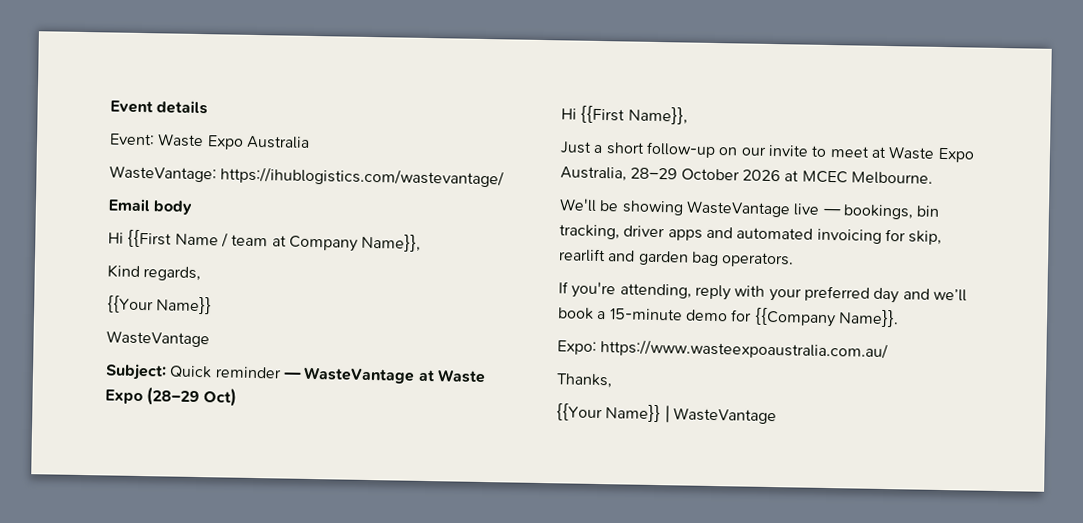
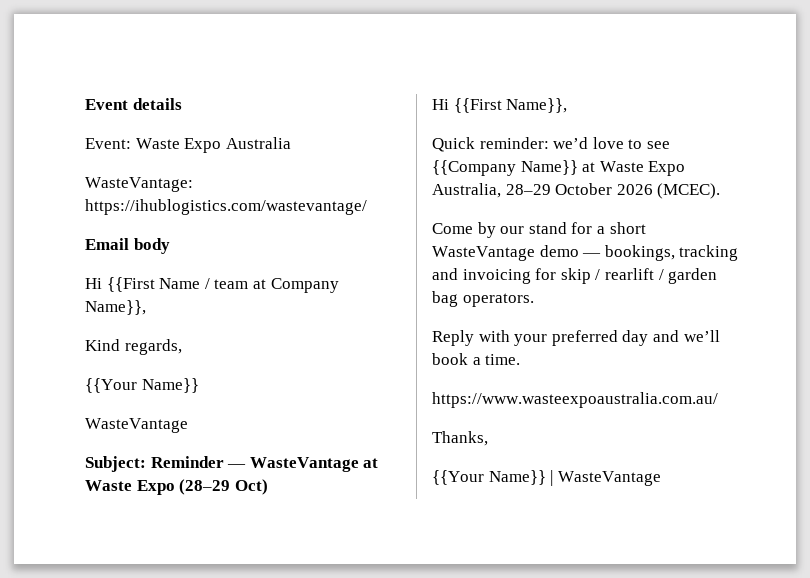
- Subject: Quick reminder — WasteVantage at Waste Expo (28–29 Oct)
+ Subject: Reminder — WasteVantage at Waste Expo (28–29 Oct)
- Just a short follow-up on our invite to meet at Waste Expo Australia, 28–29 October 2026 at MCEC Melbourne.
- We'll be showing WasteVantage live — bookings, bin tracking, driver apps and automated invoicing for skip, rearlift and garden bag operators.
+ Quick reminder: we’d love to see {{Company Name}} at Waste Expo Australia, 28–29 October 2026 (MCEC).
+ Come by our stand for a short WasteVantage demo — bookings, tracking and invoicing for skip / rearlift / garden bag operators.
- If you're attending, reply with your preferred day and we’ll book a 15-minute demo for {{Company Name}}.
- Expo: https://www.wasteexpoaustralia.com.au/
+ Reply with your preferred day and we’ll book a time.
+ https://www.wasteexpoaustralia.com.au/

